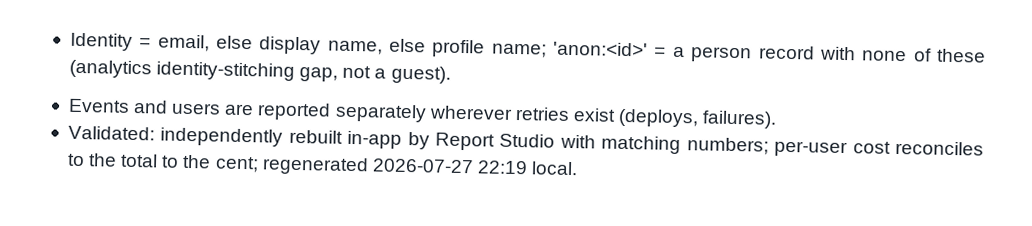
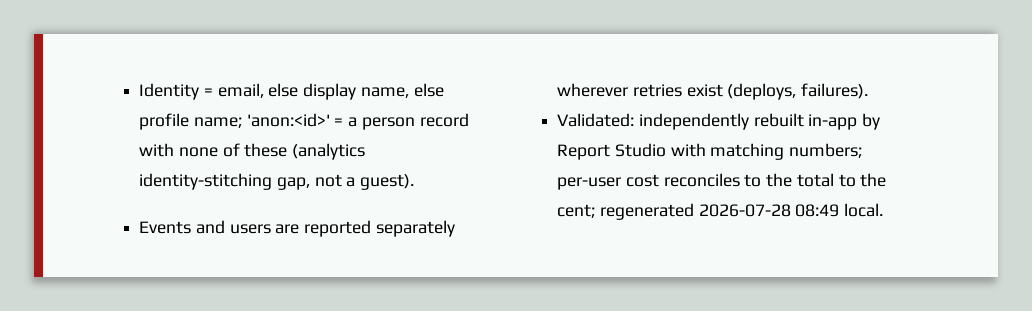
- Validated: independently rebuilt in-app by Report Studio with matching numbers; per-user cost reconciles to the total to the cent; regenerated 2026-07-27 22:19 local.
+ Validated: independently rebuilt in-app by Report Studio with matching numbers; per-user cost reconciles to the total to the cent; regenerated 2026-07-28 08:49 local.

